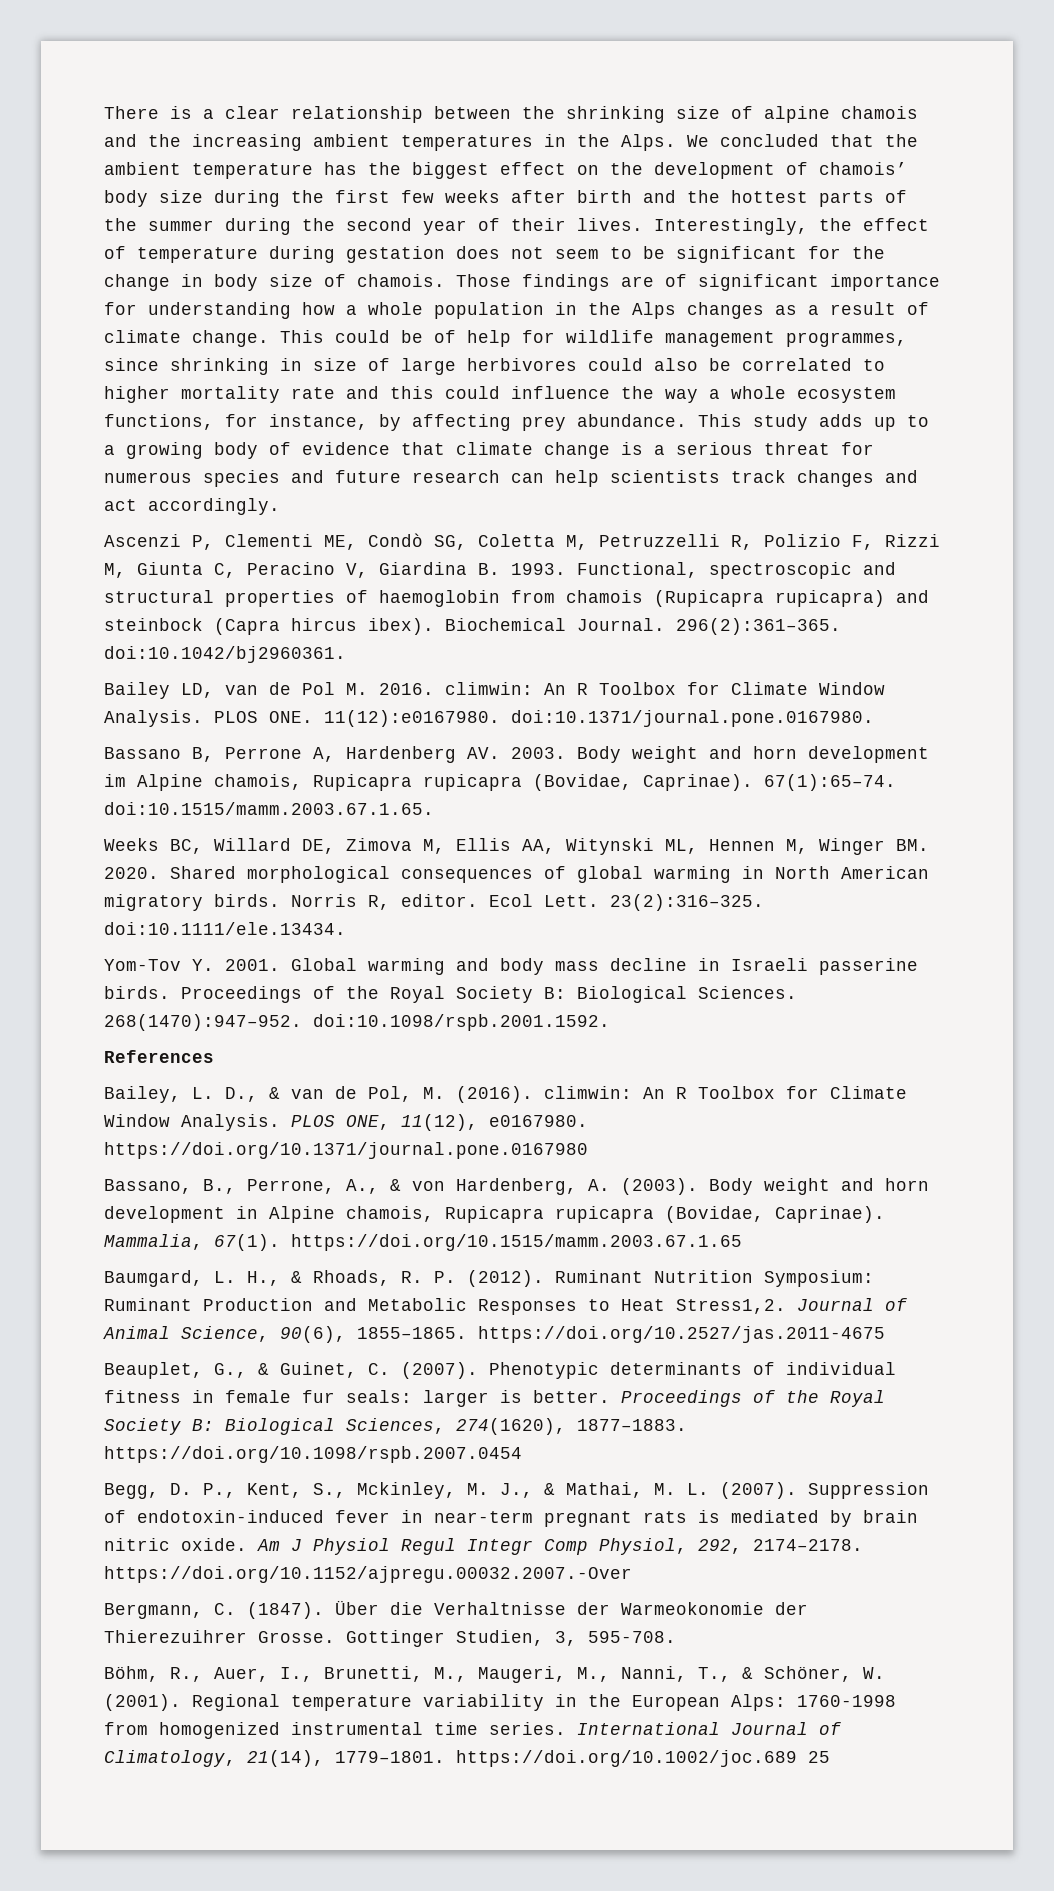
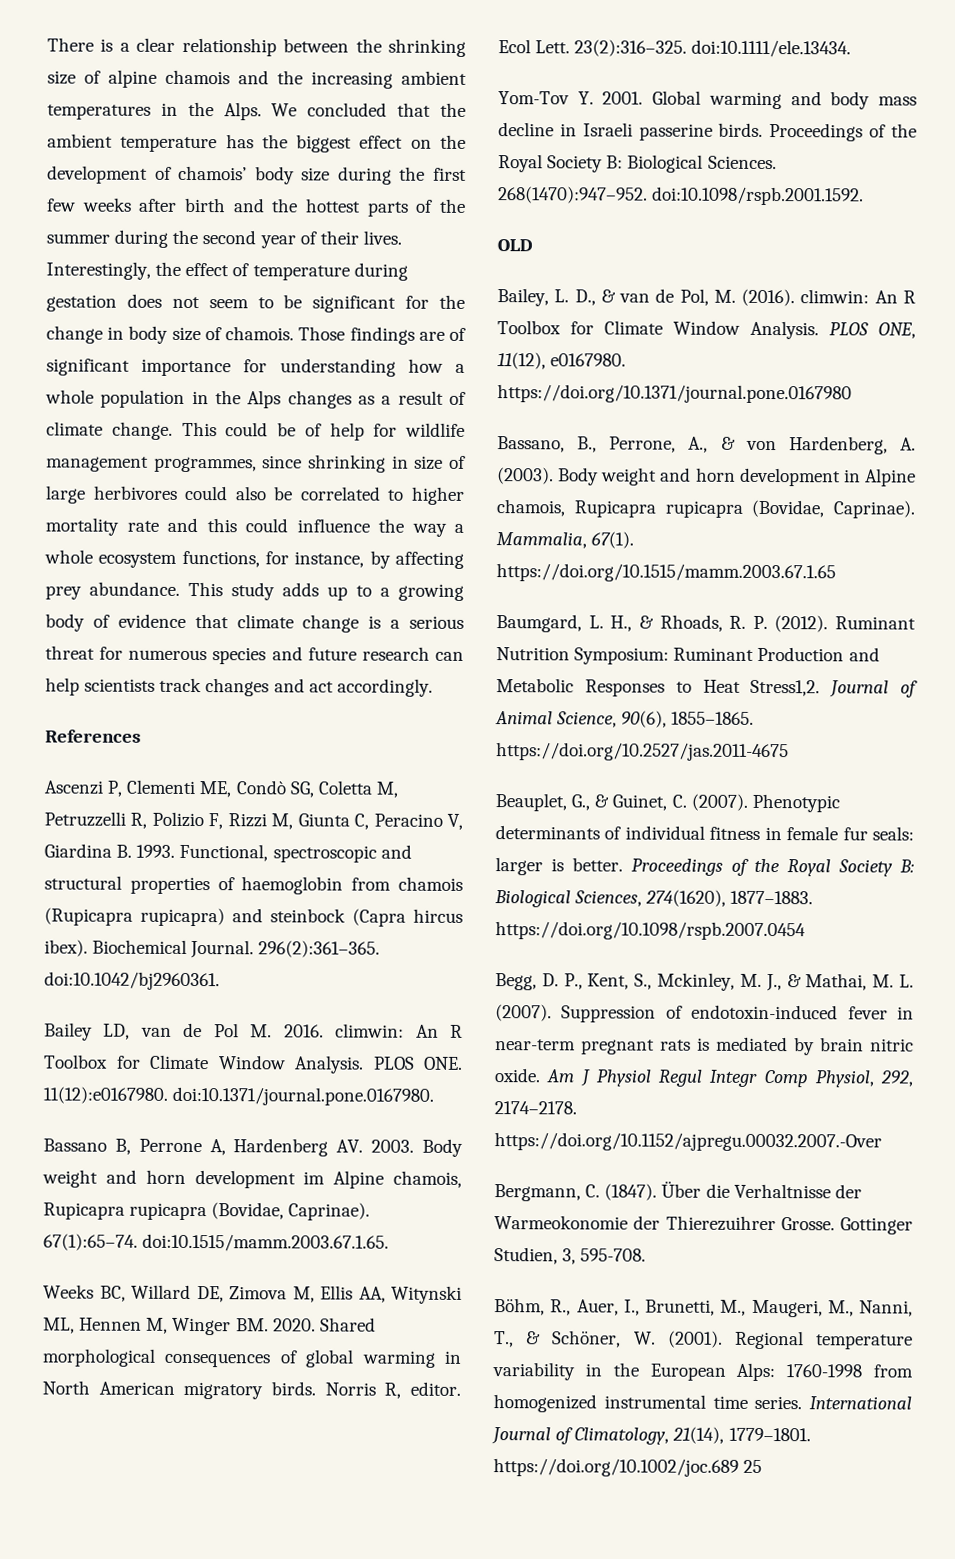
+ References
- References
+ OLD

